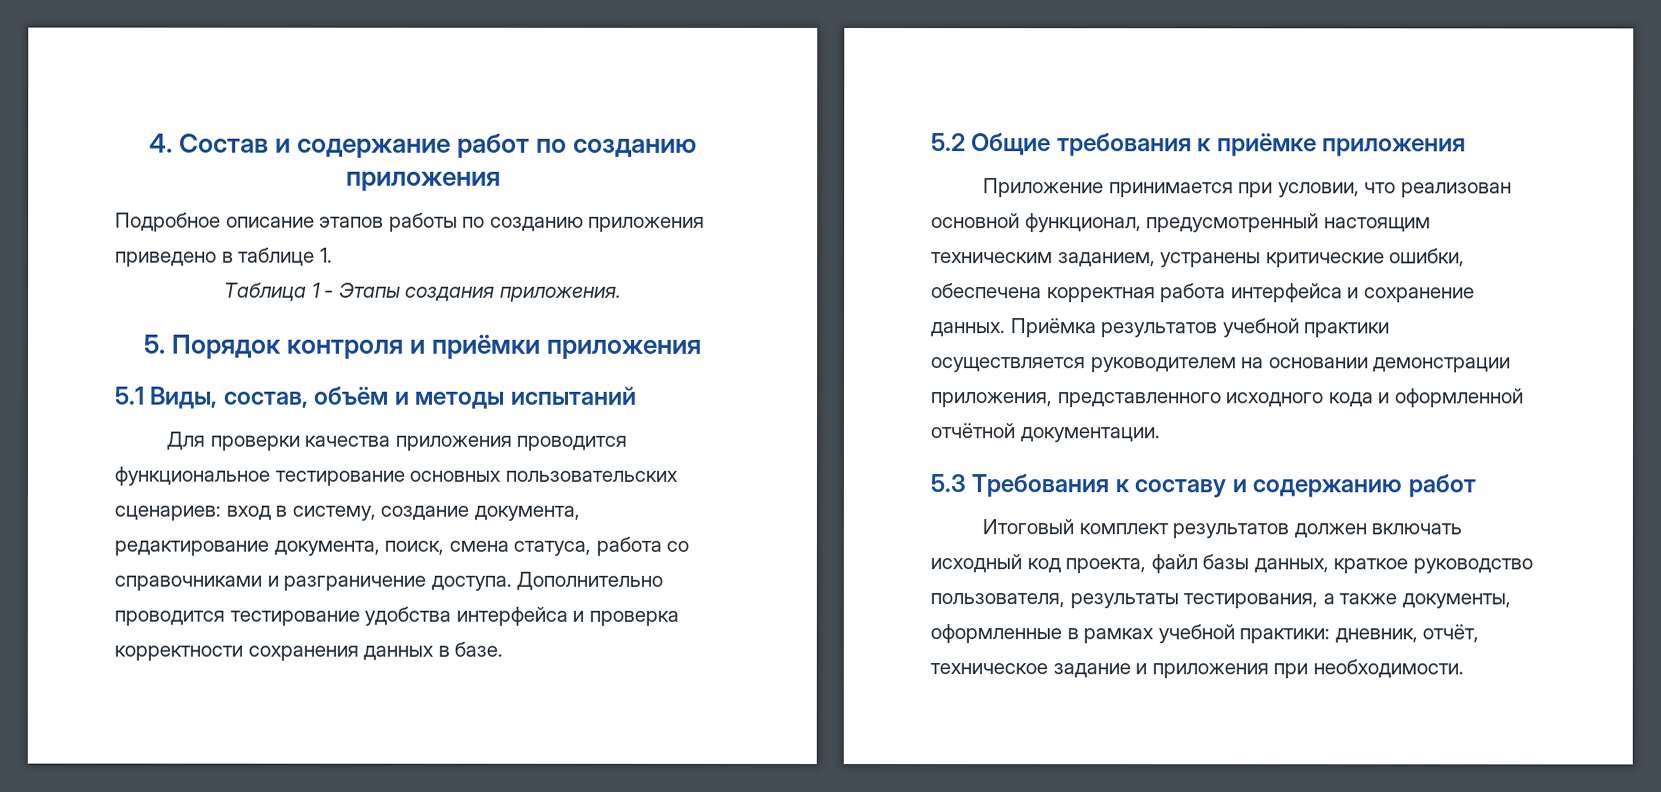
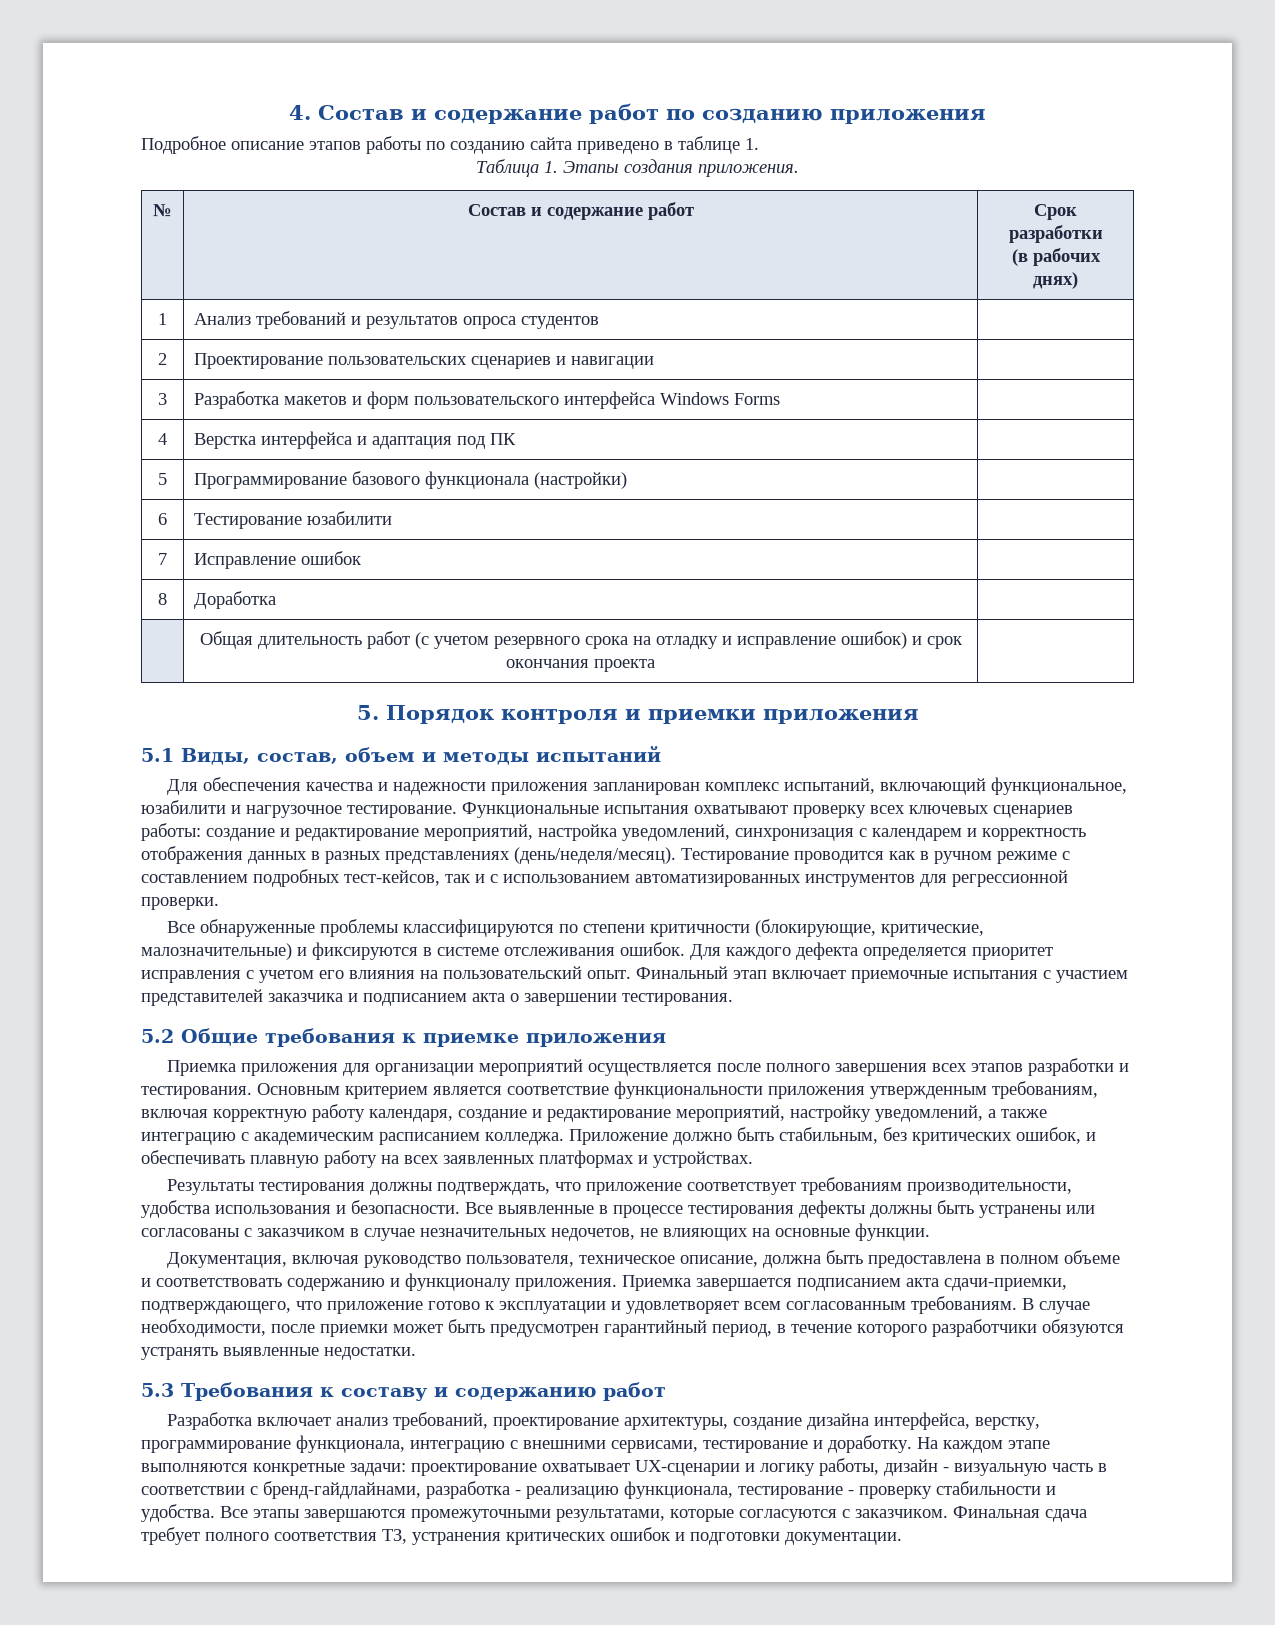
- Подробное описание этапов работы по созданию приложения приведено в таблице 1.
+ Подробное описание этапов работы по созданию сайта приведено в таблице 1.
- Таблица 1 - Этапы создания приложения.
+ Таблица 1. Этапы создания приложения.
+ № | Состав и содержание работ | Срок разработки
+ (в рабочих днях)
+ 1 | Анализ требований и результатов опроса студентов |
+ 2 | Проектирование пользовательских сценариев и навигации |
+ 3 | Разработка макетов и форм пользовательского интерфейса Windows Forms |
+ 4 | Верстка интерфейса и адаптация под ПК |
+ 5 | Программирование базового функционала (настройки) |
+ 6 | Тестирование юзабилити |
+ 7 | Исправление ошибок |
+ 8 | Доработка |
+ | Общая длительность работ (с учетом резервного срока на отладку и исправление ошибок) и срок окончания проекта |
- 5. Порядок контроля и приёмки приложения
+ 5. Порядок контроля и приемки приложения
- 5.1 Виды, состав, объём и методы испытаний
+ 5.1 Виды, состав, объем и методы испытаний
- Для проверки качества приложения проводится функциональное тестирование основных пользовательских сценариев: вход в систему, создание документа, редактирование документа, поиск, смена статуса, работа со справочниками и разграничение доступа. Дополнительно проводится тестирование удобства интерфейса и проверка корректности сохранения данных в базе.
+ Для обеспечения качества и надежности приложения запланирован комплекс испытаний, включающий функциональное, юзабилити и нагрузочное тестирование. Функциональные испытания охватывают проверку всех ключевых сценариев работы: создание и редактирование мероприятий, настройка уведомлений, синхронизация с календарем и корректность отображения данных в разных представлениях (день/неделя/месяц). Тестирование проводится как в ручном режиме с составлением подробных тест-кейсов, так и с использованием автоматизированных инструментов для регрессионной проверки.
+ Все обнаруженные проблемы классифицируются по степени критичности (блокирующие, критические, малозначительные) и фиксируются в системе отслеживания ошибок. Для каждого дефекта определяется приоритет исправления с учетом его влияния на пользовательский опыт. Финальный этап включает приемочные испытания с участием представителей заказчика и подписанием акта о завершении тестирования.
- 5.2 Общие требования к приёмке приложения
- Приложение принимается при условии, что реализован основной функционал, предусмотренный настоящим техническим заданием, устранены критические ошибки, обеспечена корректная работа интерфейса и сохранение данных. Приёмка результатов учебной практики осуществляется руководителем на основании демонстрации приложения, представленного исходного кода и оформленной отчётной документации.
+ 5.2 Общие требования к приемке приложения
+ Приемка приложения для организации мероприятий осуществляется после полного завершения всех этапов разработки и тестирования. Основным критерием является соответствие функциональности приложения утвержденным требованиям, включая корректную работу календаря, создание и редактирование мероприятий, настройку уведомлений, а также интеграцию с академическим расписанием колледжа. Приложение должно быть стабильным, без критических ошибок, и обеспечивать плавную работу на всех заявленных платформах и устройствах.
+ Результаты тестирования должны подтверждать, что приложение соответствует требованиям производительности, удобства использования и безопасности. Все выявленные в процессе тестирования дефекты должны быть устранены или согласованы с заказчиком в случае незначительных недочетов, не влияющих на основные функции.
+ Документация, включая руководство пользователя, техническое описание, должна быть предоставлена в полном объеме и соответствовать содержанию и функционалу приложения. Приемка завершается подписанием акта сдачи-приемки, подтверждающего, что приложение готово к эксплуатации и удовлетворяет всем согласованным требованиям. В случае необходимости, после приемки может быть предусмотрен гарантийный период, в течение которого разработчики обязуются устранять выявленные недостатки.
- Итоговый комплект результатов должен включать исходный код проекта, файл базы данных, краткое руководство пользователя, результаты тестирования, а также документы, оформленные в рамках учебной практики: дневник, отчёт, техническое задание и приложения при необходимости.
+ Разработка включает анализ требований, проектирование архитектуры, создание дизайна интерфейса, верстку, программирование функционала, интеграцию с внешними сервисами, тестирование и доработку. На каждом этапе выполняются конкретные задачи: проектирование охватывает UX-сценарии и логику работы, дизайн - визуальную часть в соответствии с бренд-гайдлайнами, разработка - реализацию функционала, тестирование - проверку стабильности и удобства. Все этапы завершаются промежуточными результатами, которые согласуются с заказчиком. Финальная сдача требует полного соответствия ТЗ, устранения критических ошибок и подготовки документации.

